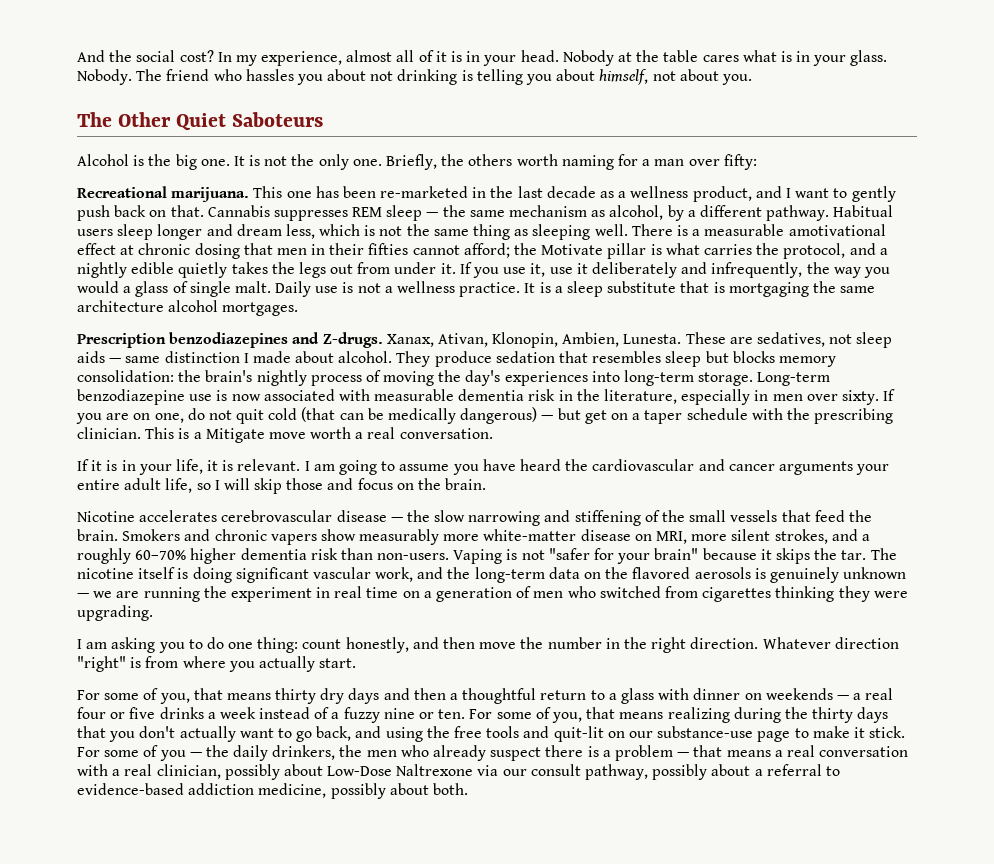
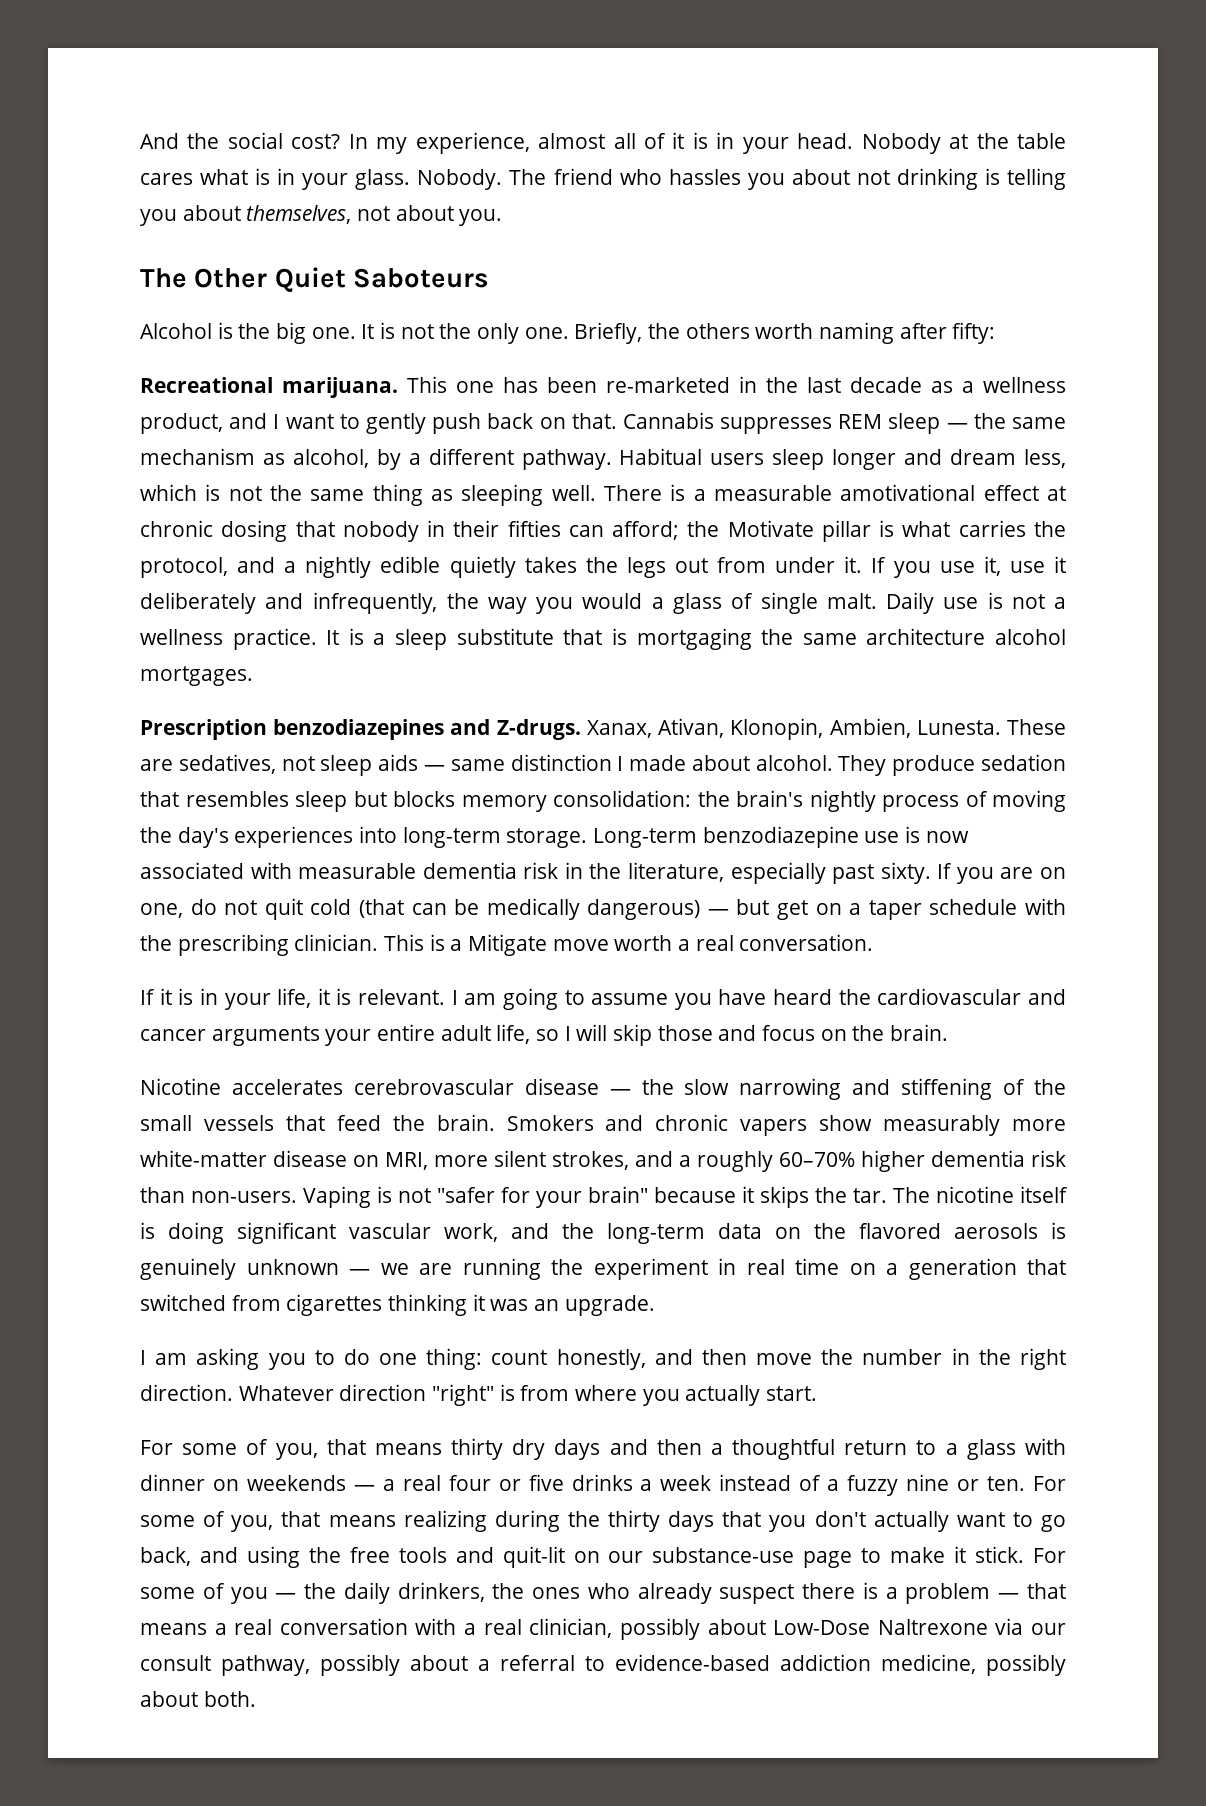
- The friend who hassles you about not drinking is telling you about himself, not about you.
+ The friend who hassles you about not drinking is telling you about themselves, not about you.
- Briefly, the others worth naming for a man over fifty:
+ Briefly, the others worth naming after fifty:
- There is a measurable amotivational effect at chronic dosing that men in their fifties cannot afford; the Motivate pillar is what carries the protocol, and a nightly edible quietly takes the legs out from under it.
+ There is a measurable amotivational effect at chronic dosing that nobody in their fifties can afford; the Motivate pillar is what carries the protocol, and a nightly edible quietly takes the legs out from under it.
- Long-term benzodiazepine use is now associated with measurable dementia risk in the literature, especially in men over sixty.
+ Long-term benzodiazepine use is now associated with measurable dementia risk in the literature, especially past sixty.
- The nicotine itself is doing significant vascular work, and the long-term data on the flavored aerosols is genuinely unknown — we are running the experiment in real time on a generation of men who switched from cigarettes thinking they were upgrading.
+ The nicotine itself is doing significant vascular work, and the long-term data on the flavored aerosols is genuinely unknown — we are running the experiment in real time on a generation that switched from cigarettes thinking it was an upgrade.
- For some of you — the daily drinkers, the men who already suspect there is a problem — that means a real conversation with a real clinician, possibly about Low-Dose Naltrexone via our consult pathway, possibly about a referral to evidence-based addiction medicine, possibly about both.
+ For some of you — the daily drinkers, the ones who already suspect there is a problem — that means a real conversation with a real clinician, possibly about Low-Dose Naltrexone via our consult pathway, possibly about a referral to evidence-based addiction medicine, possibly about both.

